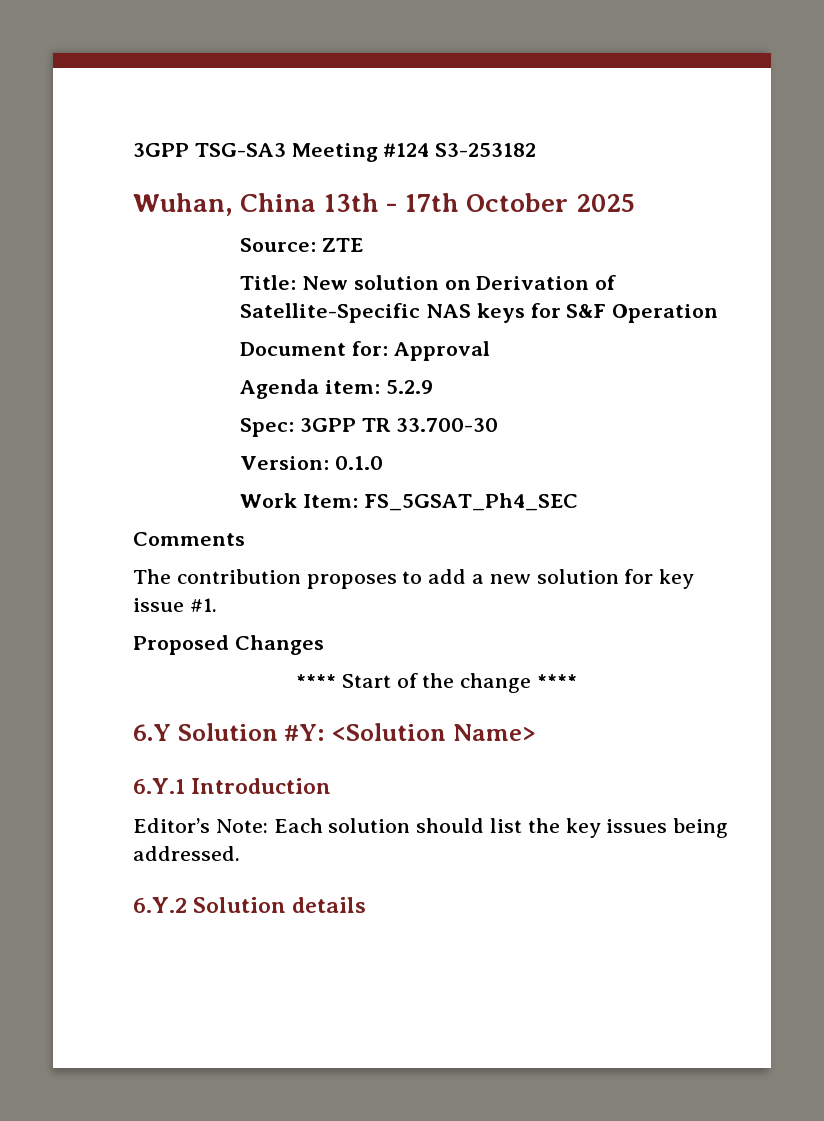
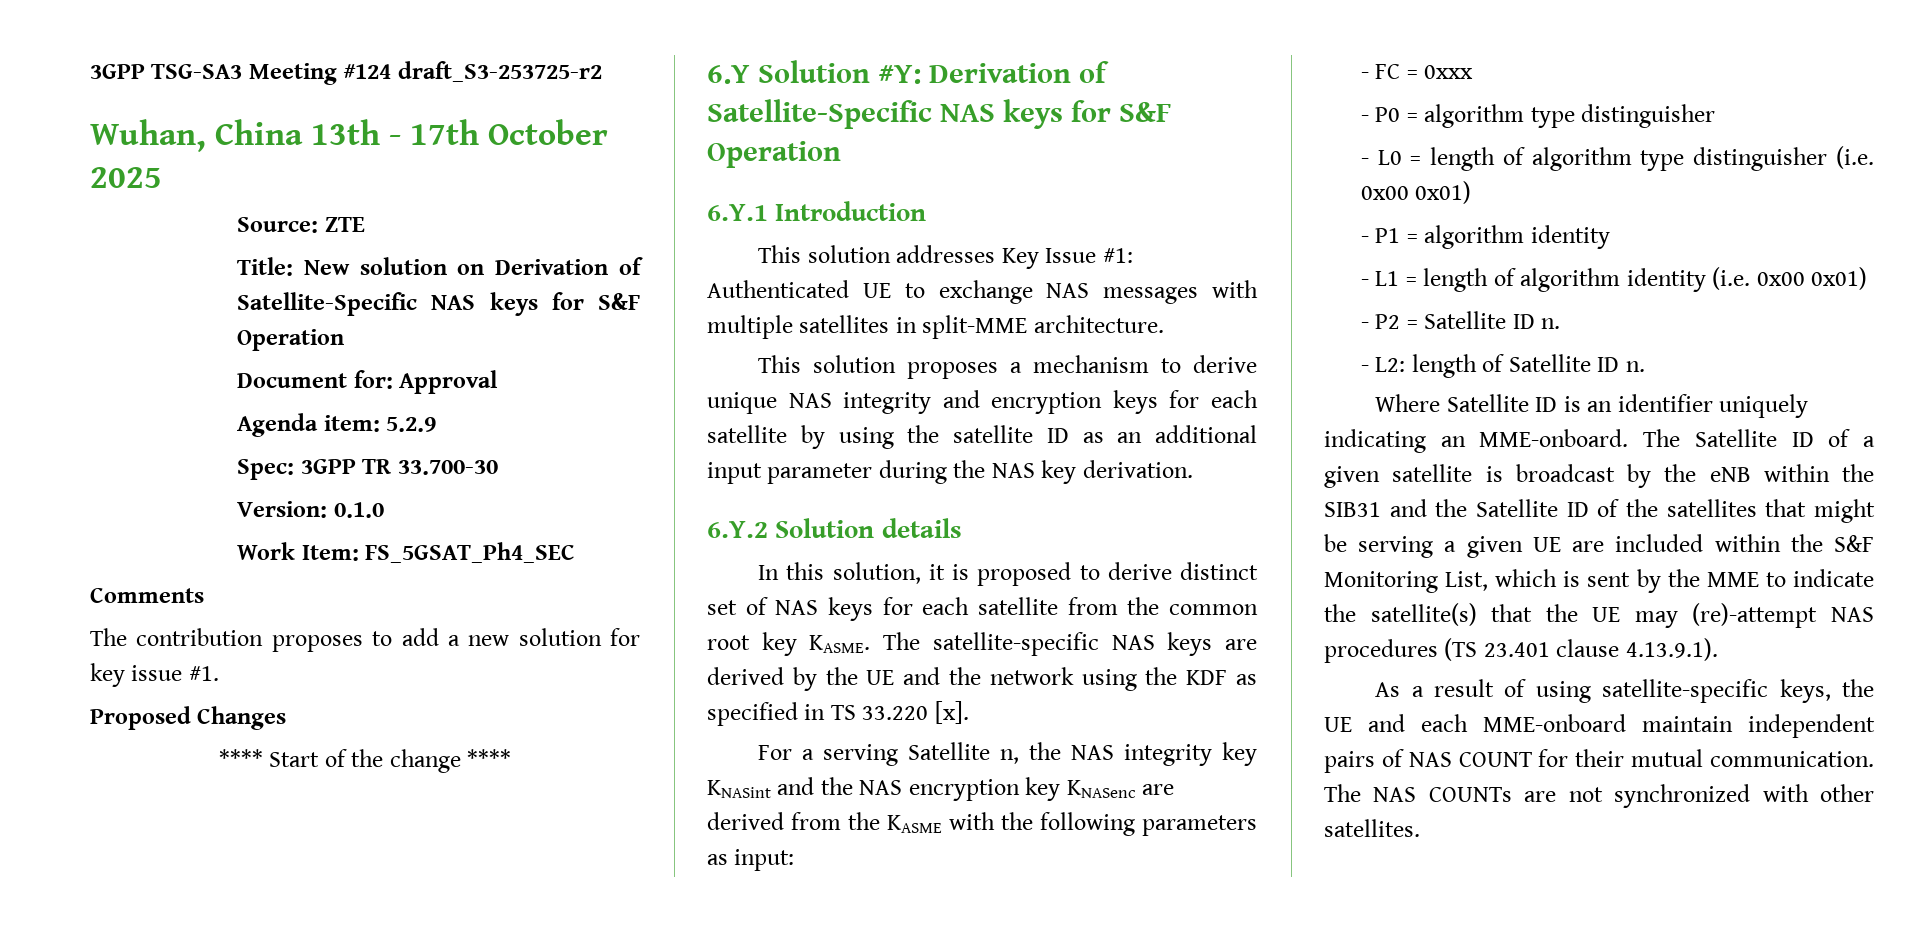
- 3GPP TSG-SA3 Meeting #124 S3-253182
+ 3GPP TSG-SA3 Meeting #124 draft_S3-253725-r2
- 6.Y Solution #Y: <Solution Name>
+ 6.Y Solution #Y: Derivation of Satellite-Specific NAS keys for S&F Operation
  6.Y.1 Introduction
- Editor’s Note: Each solution should list the key issues being addressed.
+ This solution addresses Key Issue #1: Authenticated UE to exchange NAS messages with multiple satellites in split-MME architecture.
+ This solution proposes a mechanism to derive unique NAS integrity and encryption keys for each satellite by using the satellite ID as an additional input parameter during the NAS key derivation.
  6.Y.2 Solution details
+ In this solution, it is proposed to derive distinct set of NAS keys for each satellite from the common root key KASME. The satellite-specific NAS keys are derived by the UE and the network using the KDF as specified in TS 33.220 [x].
+ For a serving Satellite n, the NAS integrity key KNASint and the NAS encryption key KNASenc are derived from the KASME with the following parameters as input:
+ - FC = 0xxx
+ - P0 = algorithm type distinguisher
+ - L0 = length of algorithm type distinguisher (i.e. 0x00 0x01)
+ - P1 = algorithm identity
+ - L1 = length of algorithm identity (i.e. 0x00 0x01)
+ - P2 = Satellite ID n.
+ - L2: length of Satellite ID n.
+ Where Satellite ID is an identifier uniquely indicating an MME-onboard. The Satellite ID of a given satellite is broadcast by the eNB within the SIB31 and the Satellite ID of the satellites that might be serving a given UE are included within the S&F Monitoring List, which is sent by the MME to indicate the satellite(s) that the UE may (re)-attempt NAS procedures (TS 23.401 clause 4.13.9.1).
+ As a result of using satellite-specific keys, the UE and each MME-onboard maintain independent pairs of NAS COUNT for their mutual communication. The NAS COUNTs are not synchronized with other satellites.

